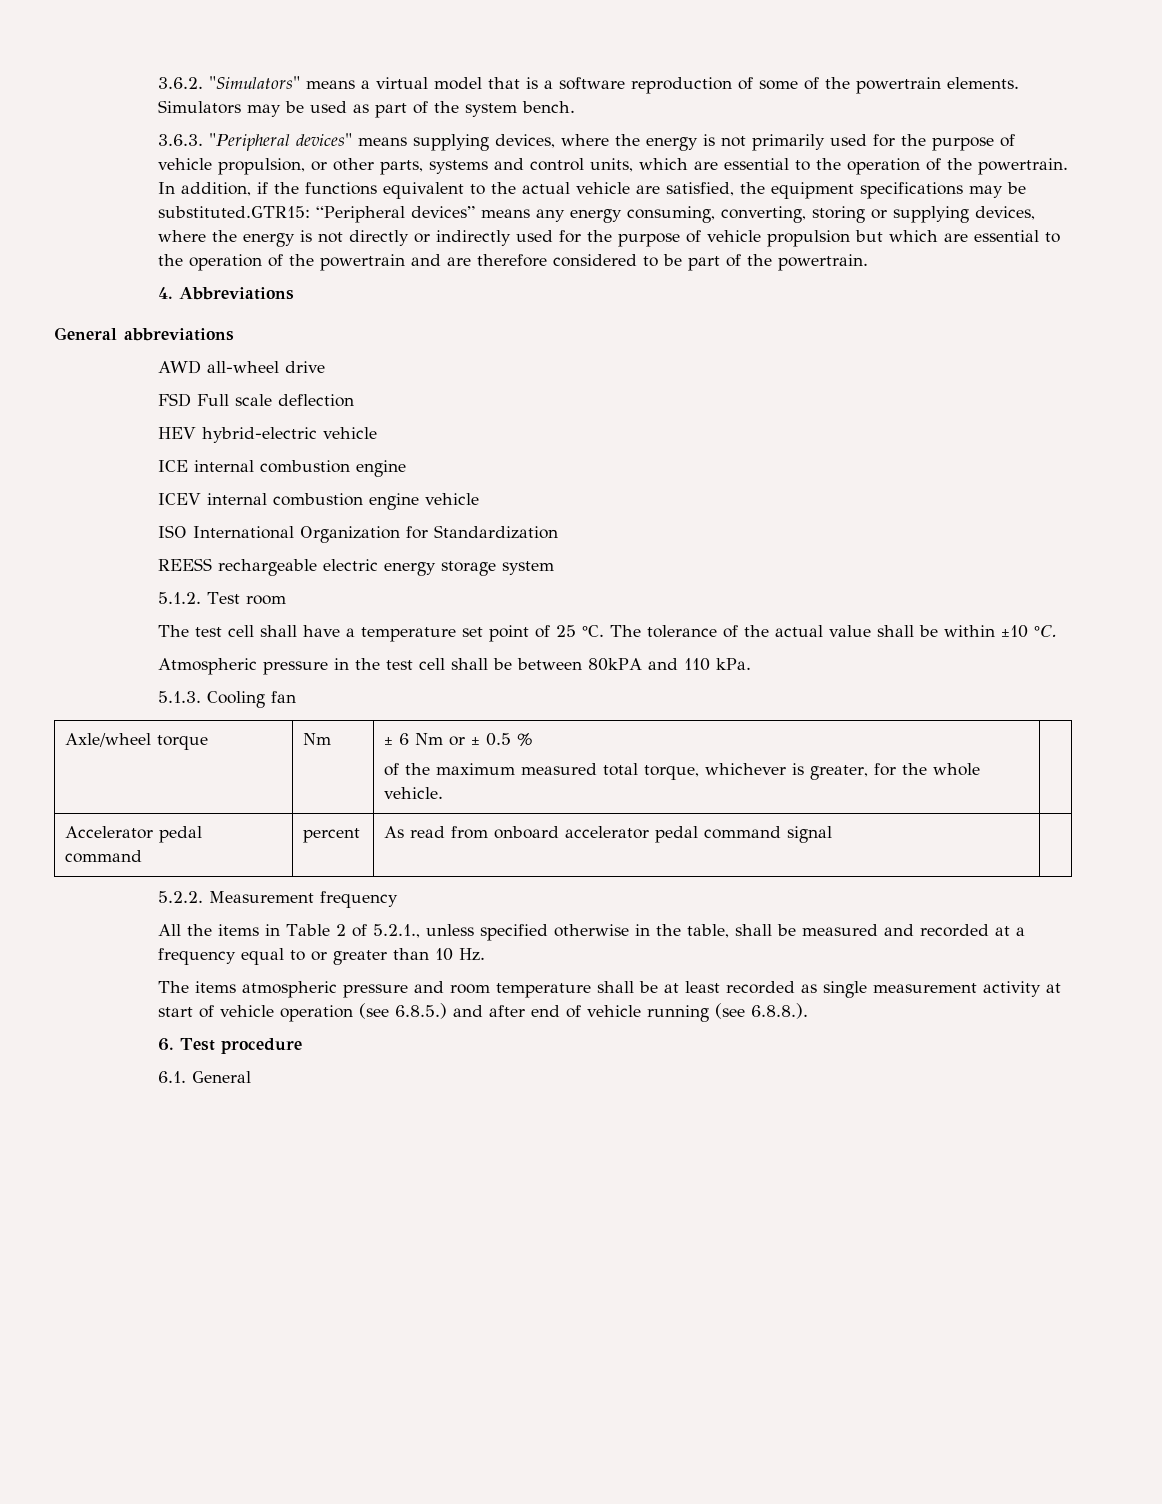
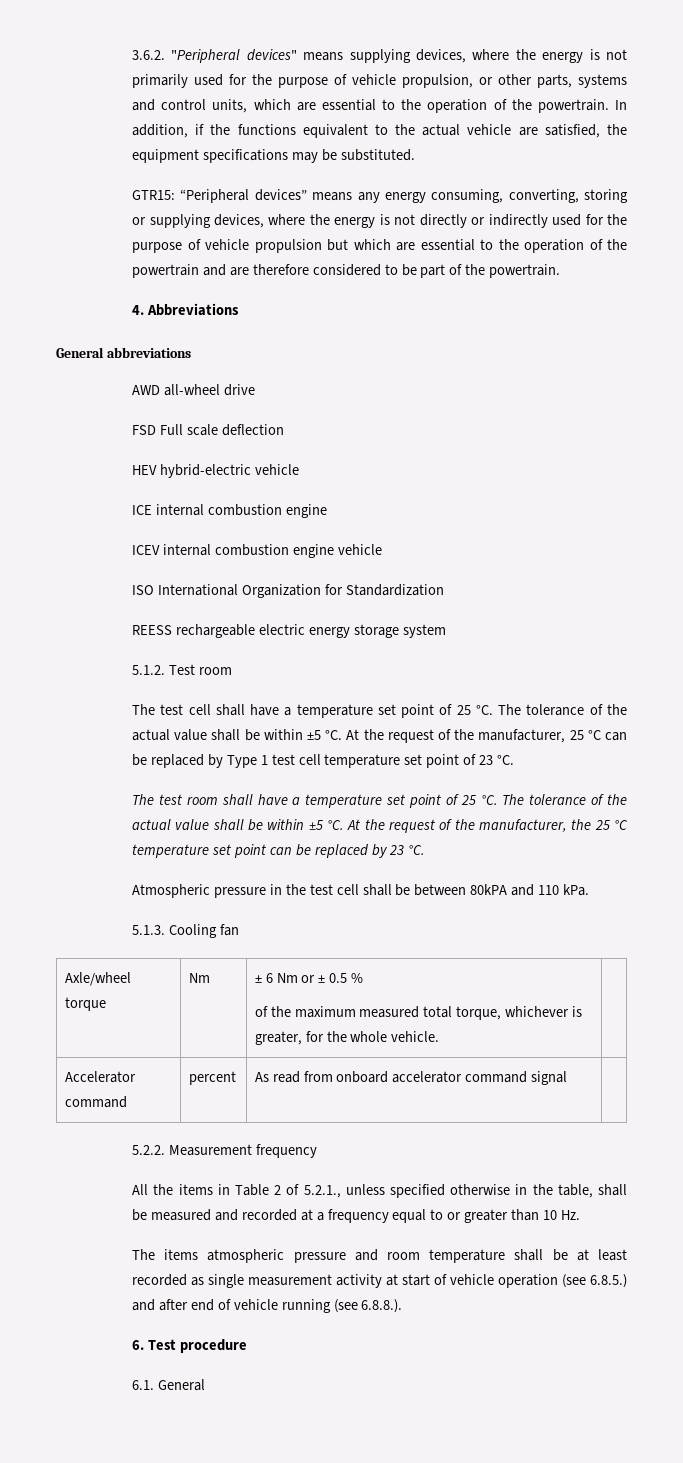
- 3.6.2. "Simulators" means a virtual model that is a software reproduction of some of the powertrain elements. Simulators may be used as part of the system bench.
- 3.6.3. "Peripheral devices" means supplying devices, where the energy is not primarily used for the purpose of vehicle propulsion, or other parts, systems and control units, which are essential to the operation of the powertrain.
+ 3.6.2. "Peripheral devices" means supplying devices, where the energy is not primarily used for the purpose of vehicle propulsion, or other parts, systems and control units, which are essential to the operation of the powertrain.
- In addition, if the functions equivalent to the actual vehicle are satisfied, the equipment specifications may be substituted.GTR15:
+ In addition, if the functions equivalent to the actual vehicle are satisfied, the equipment specifications may be substituted.
+ GTR15:
- The tolerance of the actual value shall be within ±10 °C.
+ The tolerance of the actual value shall be within ±5 °C. At the request of the manufacturer, 25 °C can be replaced by Type 1 test cell temperature set point of 23 °C.
+ The test room shall have a temperature set point of 25 °C. The tolerance of the actual value shall be within ±5 °C. At the request of the manufacturer, the 25 °C temperature set point can be replaced by 23 °C.
- Accelerator pedal command | percent | As read from onboard accelerator pedal command signal |
+ Accelerator command | percent | As read from onboard accelerator command signal |

